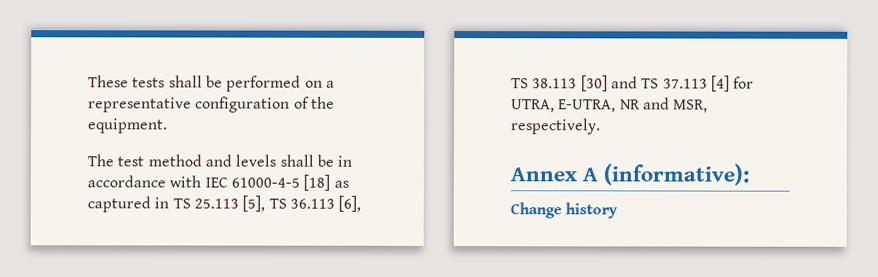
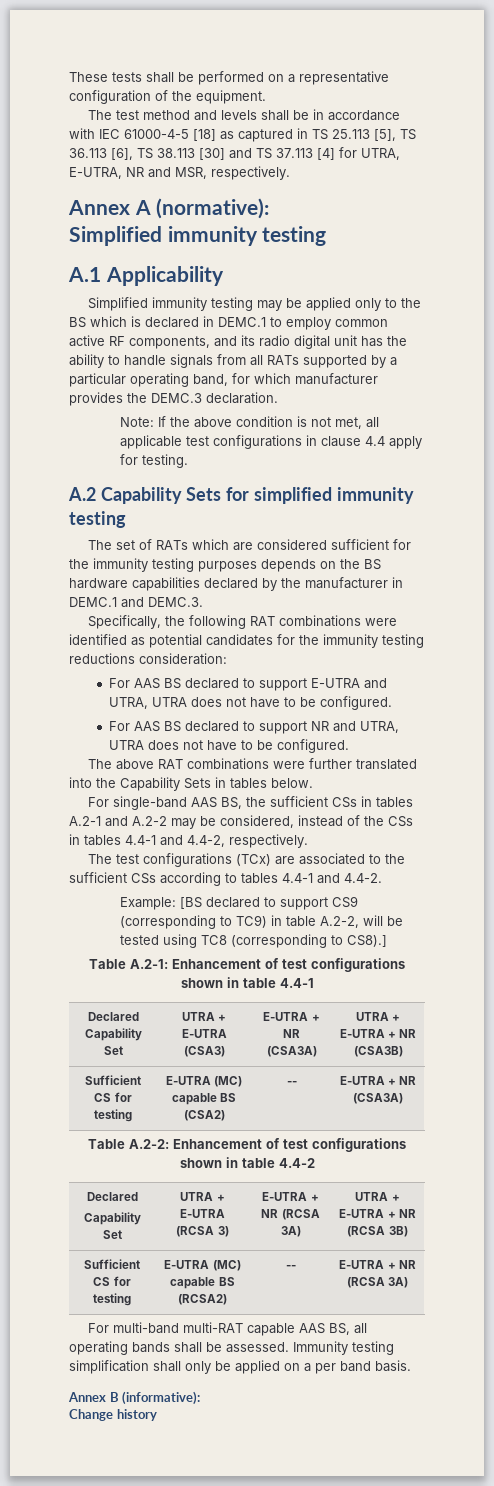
- Annex A (informative):
+ Annex A (normative):
+ Simplified immunity testing
+ A.1 Applicability
+ Simplified immunity testing may be applied only to the BS which is declared in DEMC.1 to employ common active RF components, and its radio digital unit has the ability to handle signals from all RATs supported by a particular operating band, for which manufacturer provides the DEMC.3 declaration.
+ Note: If the above condition is not met, all applicable test configurations in clause 4.4 apply for testing.
+ A.2 Capability Sets for simplified immunity testing
+ The set of RATs which are considered sufficient for the immunity testing purposes depends on the BS hardware capabilities declared by the manufacturer in DEMC.1 and DEMC.3.
+ Specifically, the following RAT combinations were identified as potential candidates for the immunity testing reductions consideration:
+ For AAS BS declared to support E-UTRA and UTRA, UTRA does not have to be configured.
+ For AAS BS declared to support NR and UTRA, UTRA does not have to be configured.
+ The above RAT combinations were further translated into the Capability Sets in tables below.
+ For single-band AAS BS, the sufficient CSs in tables A.2-1 and A.2-2 may be considered, instead of the CSs in tables 4.4-1 and 4.4-2, respectively.
+ The test configurations (TCx) are associated to the sufficient CSs according to tables 4.4-1 and 4.4-2.
+ Example: [BS declared to support CS9 (corresponding to TC9) in table A.2-2, will be tested using TC8 (corresponding to CS8).]
+ Table A.2-1: Enhancement of test configurations shown in table 4.4-1
+ Declared Capability Set | UTRA + E-UTRA (CSA3) | E-UTRA + NR (CSA3A) | UTRA + E-UTRA + NR (CSA3B)
+ Sufficient CS for testing | E-UTRA (MC) capable BS (CSA2) | -- | E-UTRA + NR (CSA3A)
+ Table A.2-2: Enhancement of test configurations shown in table 4.4-2
+ Declared
+ Capability Set | UTRA + E-UTRA (RCSA 3) | E-UTRA + NR (RCSA 3A) | UTRA + E-UTRA + NR (RCSA 3B)
+ Sufficient CS for testing | E-UTRA (MC) capable BS (RCSA2) | -- | E-UTRA + NR (RCSA 3A)
+ For multi-band multi-RAT capable AAS BS, all operating bands shall be assessed. Immunity testing simplification shall only be applied on a per band basis.
+ Annex B (informative):

